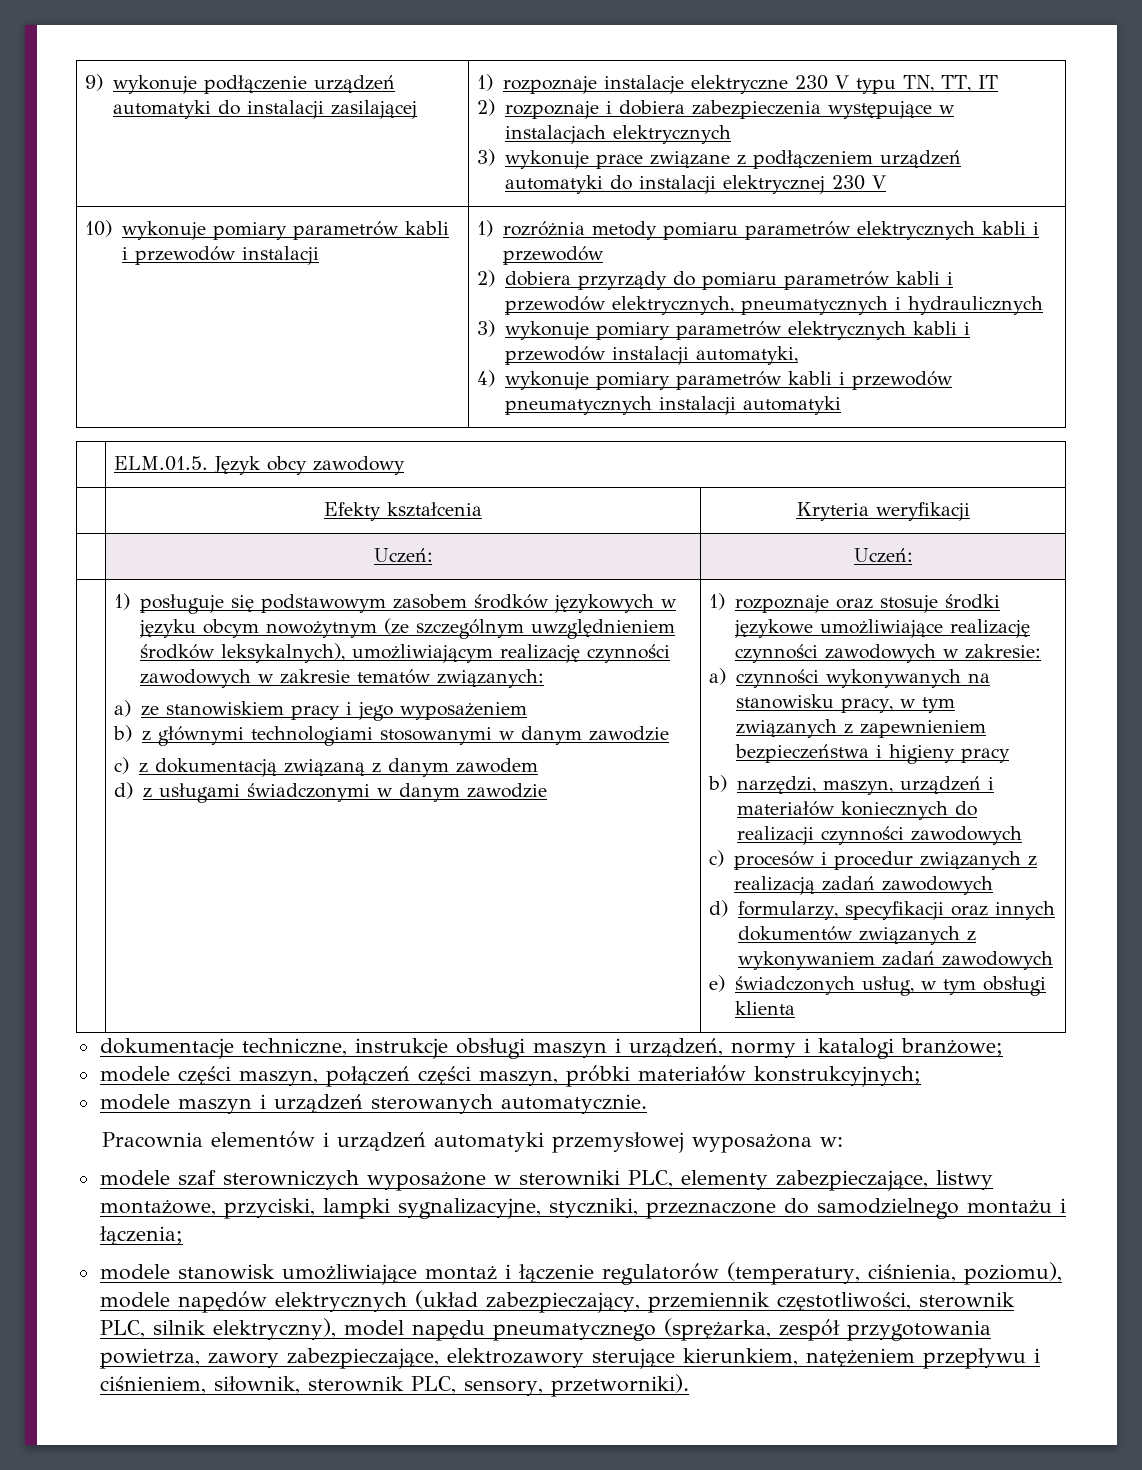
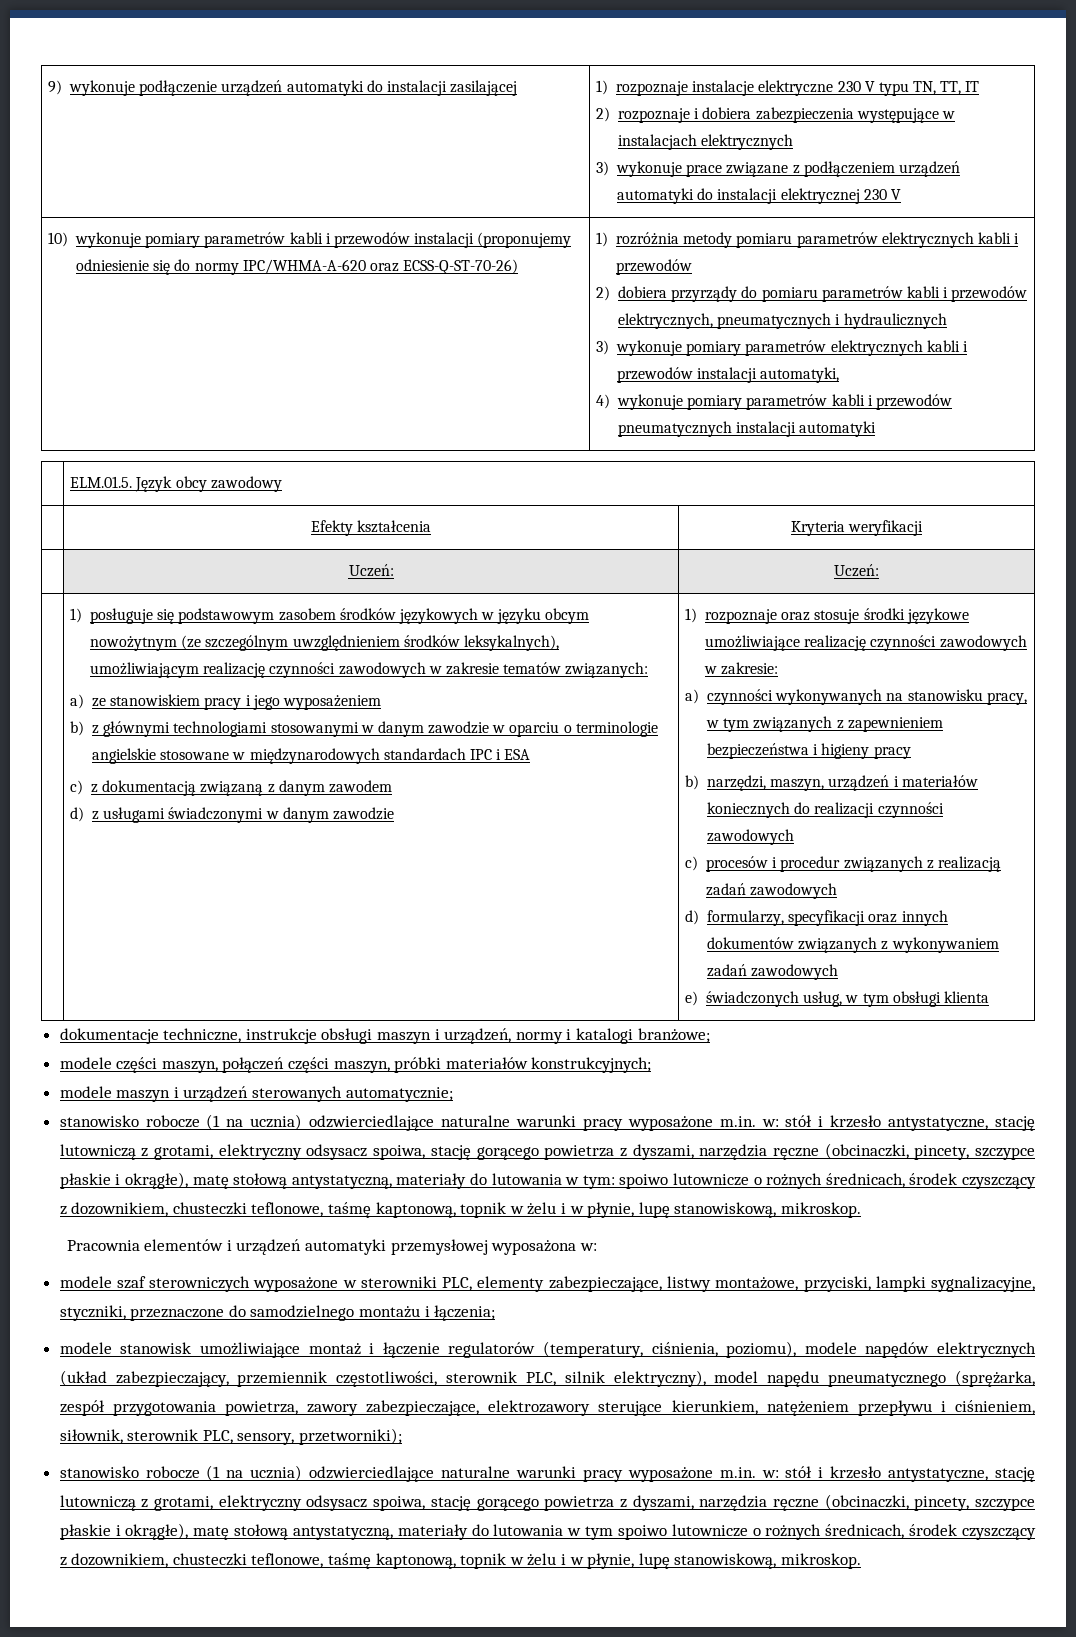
- 10) wykonuje pomiary parametrów kabli i przewodów instalacji
+ 10) wykonuje pomiary parametrów kabli i przewodów instalacji (proponujemy odniesienie się do normy IPC/WHMA-A-620 oraz ECSS-Q-ST-70-26)
- b) z głównymi technologiami stosowanymi w danym zawodzie
+ b) z głównymi technologiami stosowanymi w danym zawodzie w oparciu o terminologie angielskie stosowane w międzynarodowych standardach IPC i ESA
- modele maszyn i urządzeń sterowanych automatycznie.
+ modele maszyn i urządzeń sterowanych automatycznie;
+ stanowisko robocze (1 na ucznia) odzwierciedlające naturalne warunki pracy wyposażone m.in. w: stół i krzesło antystatyczne, stację lutowniczą z grotami, elektryczny odsysacz spoiwa, stację gorącego powietrza z dyszami, narzędzia ręczne (obcinaczki, pincety, szczypce płaskie i okrągłe), matę stołową antystatyczną, materiały do lutowania w tym: spoiwo lutownicze o rożnych średnicach, środek czyszczący z dozownikiem, chusteczki teflonowe, taśmę kaptonową, topnik w żelu i w płynie, lupę stanowiskową, mikroskop.
- modele stanowisk umożliwiające montaż i łączenie regulatorów (temperatury, ciśnienia, poziomu), modele napędów elektrycznych (układ zabezpieczający, przemiennik częstotliwości, sterownik PLC, silnik elektryczny), model napędu pneumatycznego (sprężarka, zespół przygotowania powietrza, zawory zabezpieczające, elektrozawory sterujące kierunkiem, natężeniem przepływu i ciśnieniem, siłownik, sterownik PLC, sensory, przetworniki).
+ modele stanowisk umożliwiające montaż i łączenie regulatorów (temperatury, ciśnienia, poziomu), modele napędów elektrycznych (układ zabezpieczający, przemiennik częstotliwości, sterownik PLC, silnik elektryczny), model napędu pneumatycznego (sprężarka, zespół przygotowania powietrza, zawory zabezpieczające, elektrozawory sterujące kierunkiem, natężeniem przepływu i ciśnieniem, siłownik, sterownik PLC, sensory, przetworniki);
+ stanowisko robocze (1 na ucznia) odzwierciedlające naturalne warunki pracy wyposażone m.in. w: stół i krzesło antystatyczne, stację lutowniczą z grotami, elektryczny odsysacz spoiwa, stację gorącego powietrza z dyszami, narzędzia ręczne (obcinaczki, pincety, szczypce płaskie i okrągłe), matę stołową antystatyczną, materiały do lutowania w tym spoiwo lutownicze o rożnych średnicach, środek czyszczący z dozownikiem, chusteczki teflonowe, taśmę kaptonową, topnik w żelu i w płynie, lupę stanowiskową, mikroskop.

